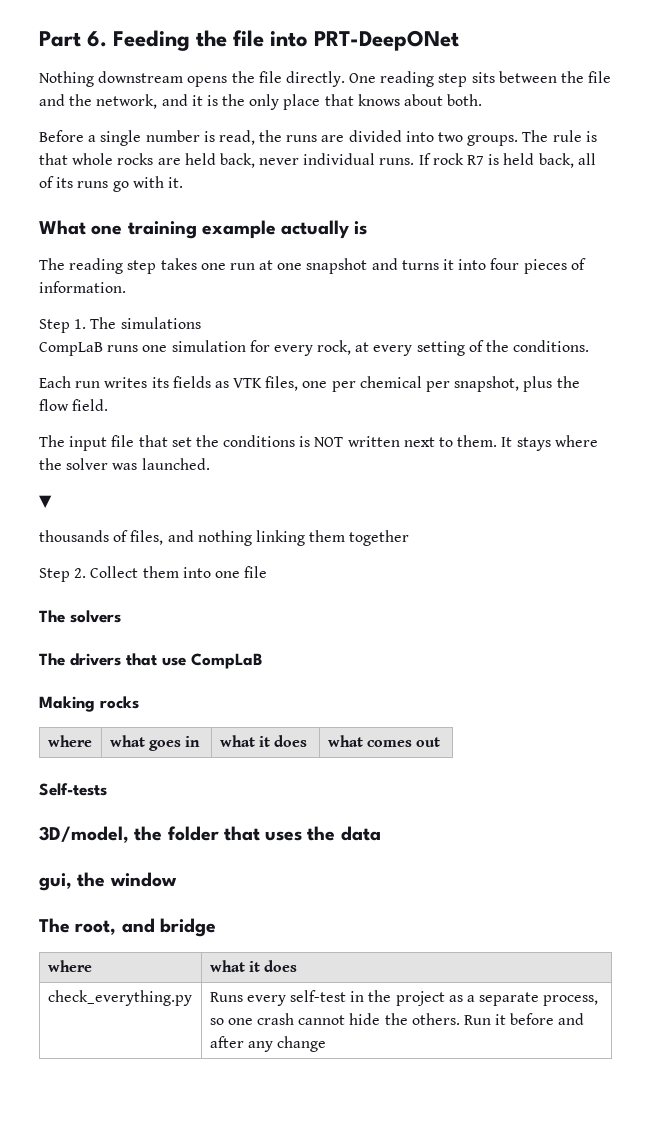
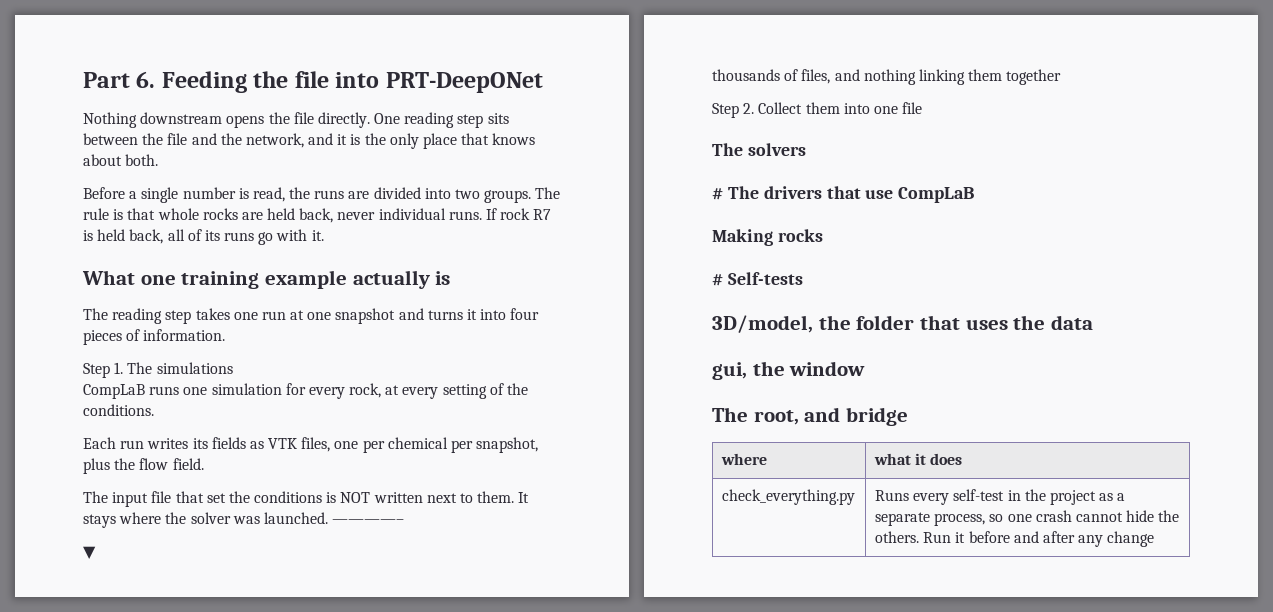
+ ————–
- The drivers that use CompLaB
+ # The drivers that use CompLaB
- where | what goes in | what it does | what comes out
- Self-tests
+ # Self-tests

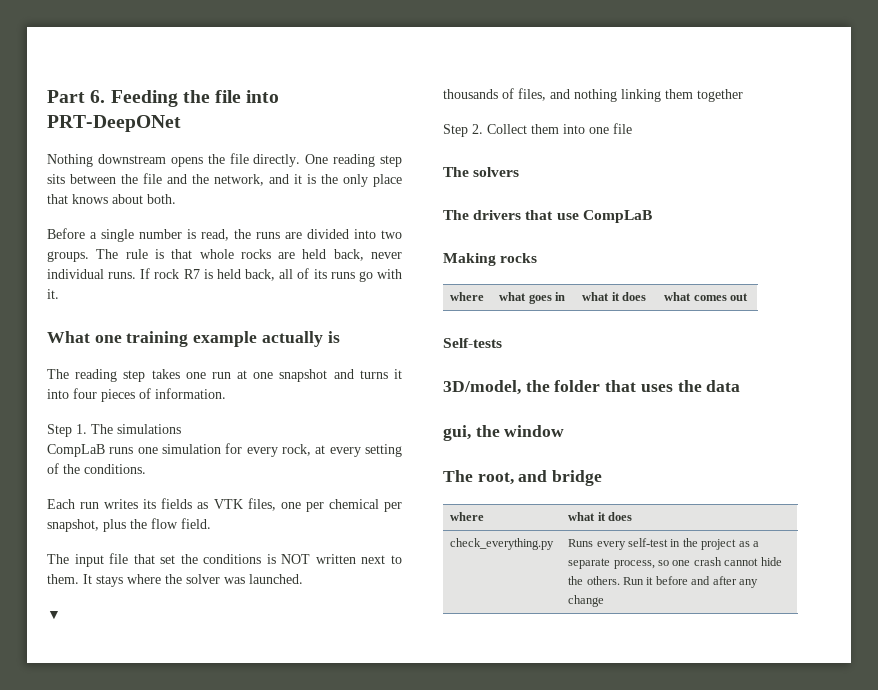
- ————–
- # The drivers that use CompLaB
+ The drivers that use CompLaB
- # Self-tests
+ where | what goes in | what it does | what comes out
+ Self-tests

